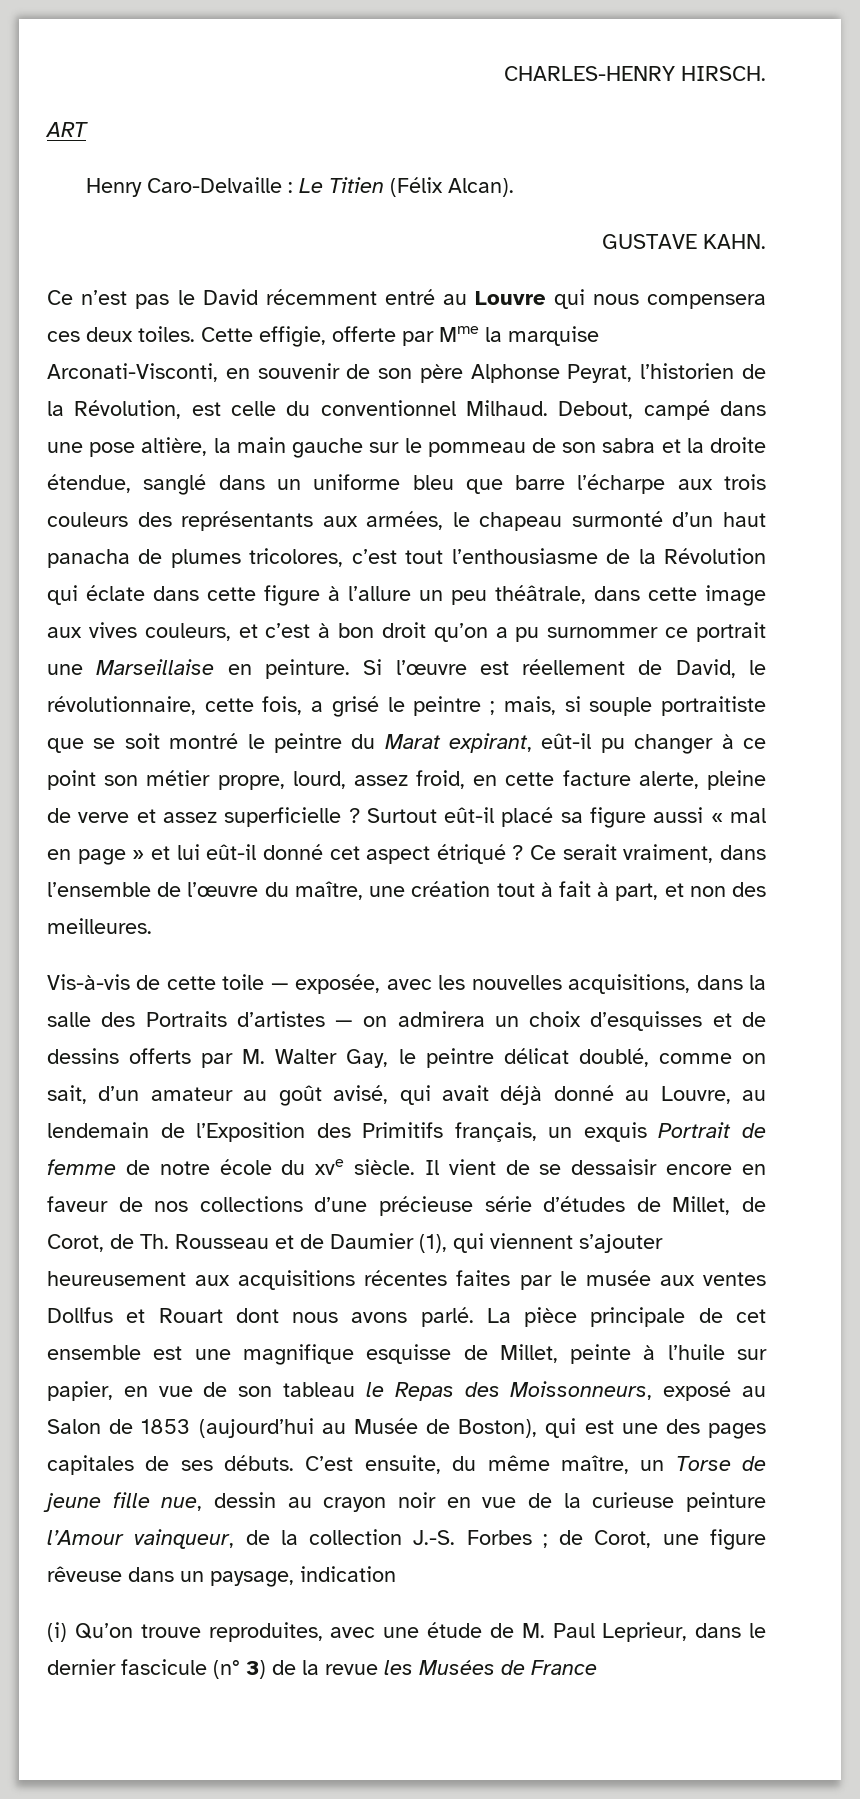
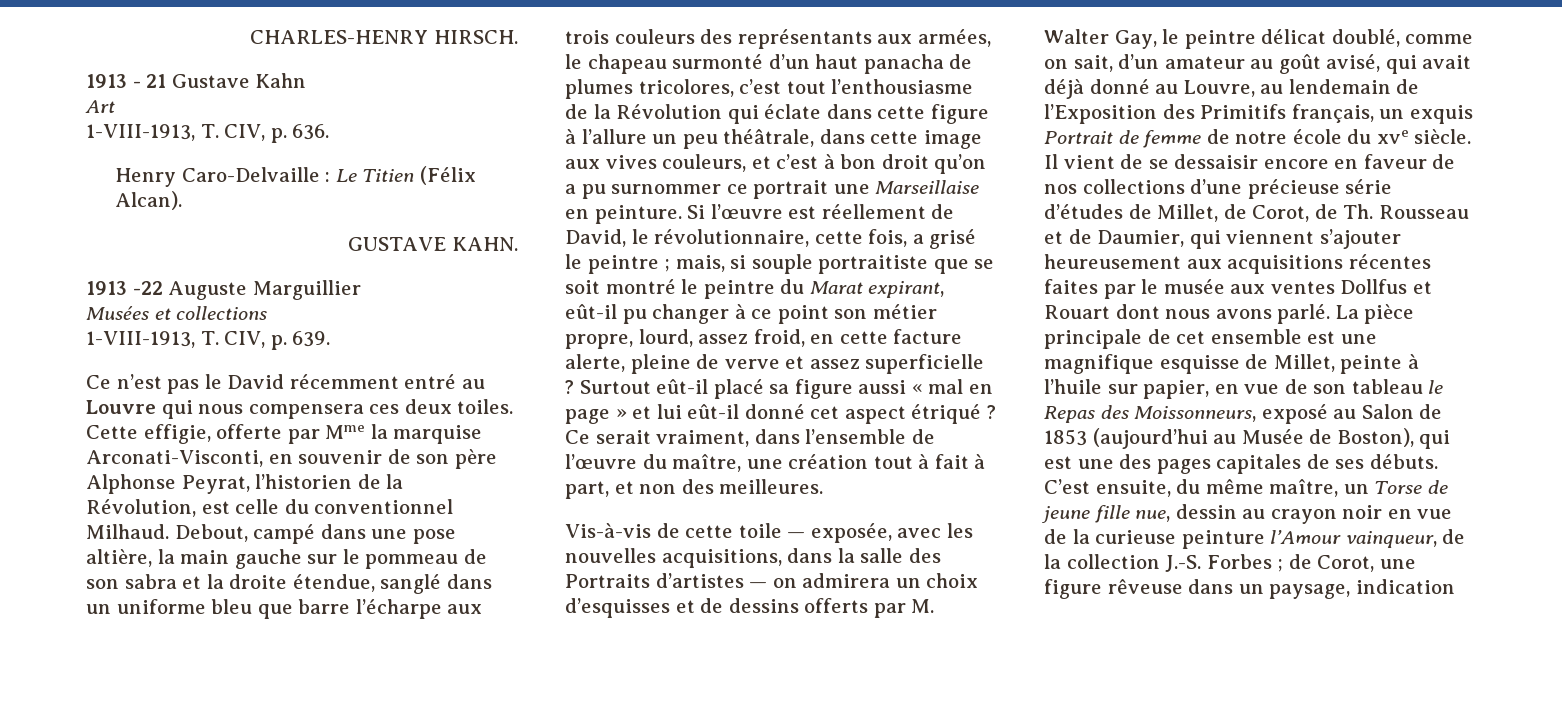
- ART
+ 1913 - 21 Gustave Kahn
+ Art
+ 1-VIII-1913, T. CIV, p. 636.
+ 1913 -22 Auguste Marguillier
+ Musées et collections
+ 1-VIII-1913, T. CIV, p. 639.
- Il vient de se dessaisir encore en faveur de nos collections d’une précieuse série d’études de Millet, de Corot, de Th. Rousseau et de Daumier (1), qui viennent s’ajouter heureusement aux acquisitions récentes faites par le musée aux ventes Dollfus et Rouart dont nous avons parlé.
+ Il vient de se dessaisir encore en faveur de nos collections d’une précieuse série d’études de Millet, de Corot, de Th. Rousseau et de Daumier, qui viennent s’ajouter heureusement aux acquisitions récentes faites par le musée aux ventes Dollfus et Rouart dont nous avons parlé.
- (i) Qu’on trouve reproduites, avec une étude de M. Paul Leprieur, dans le dernier fascicule (n° 3) de la revue les Musées de France

